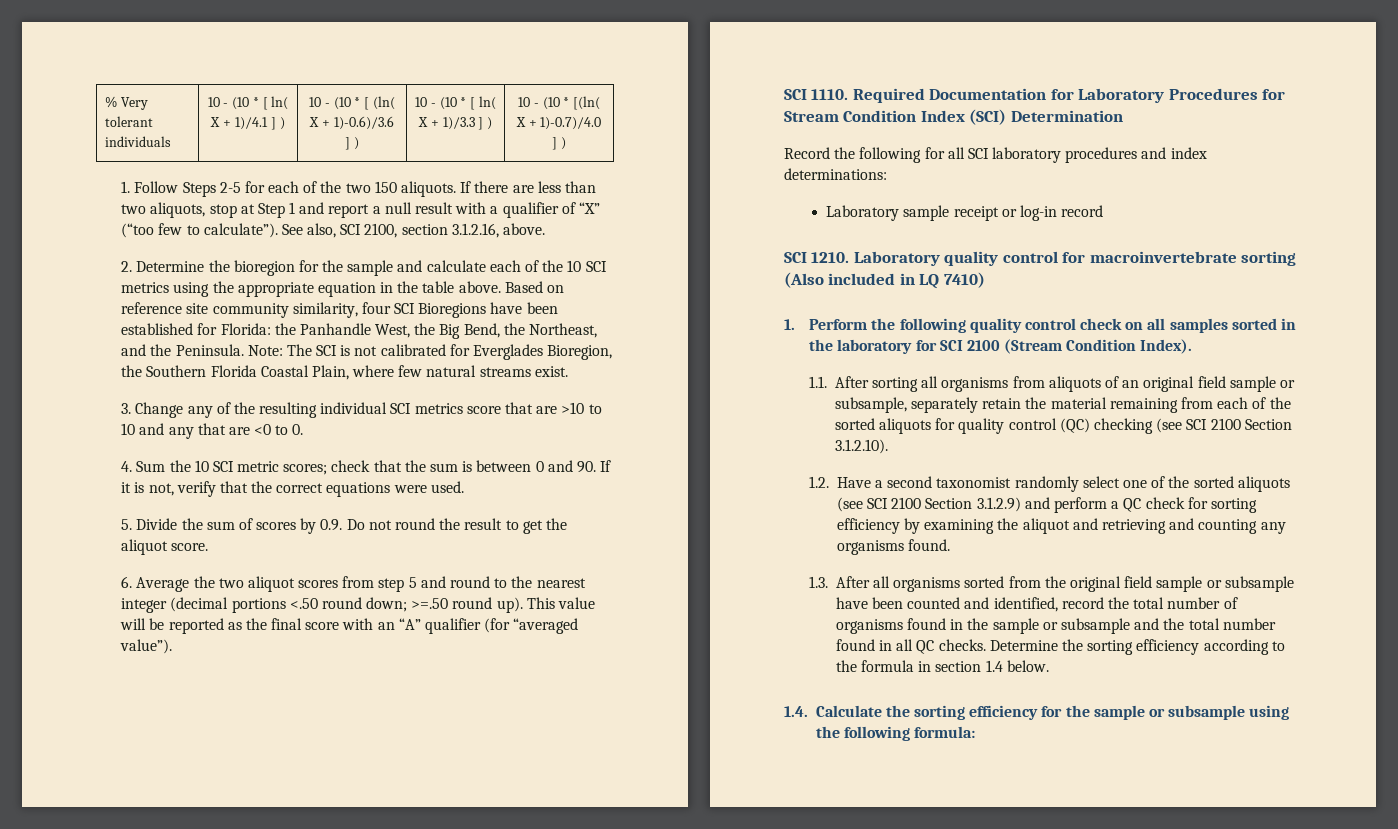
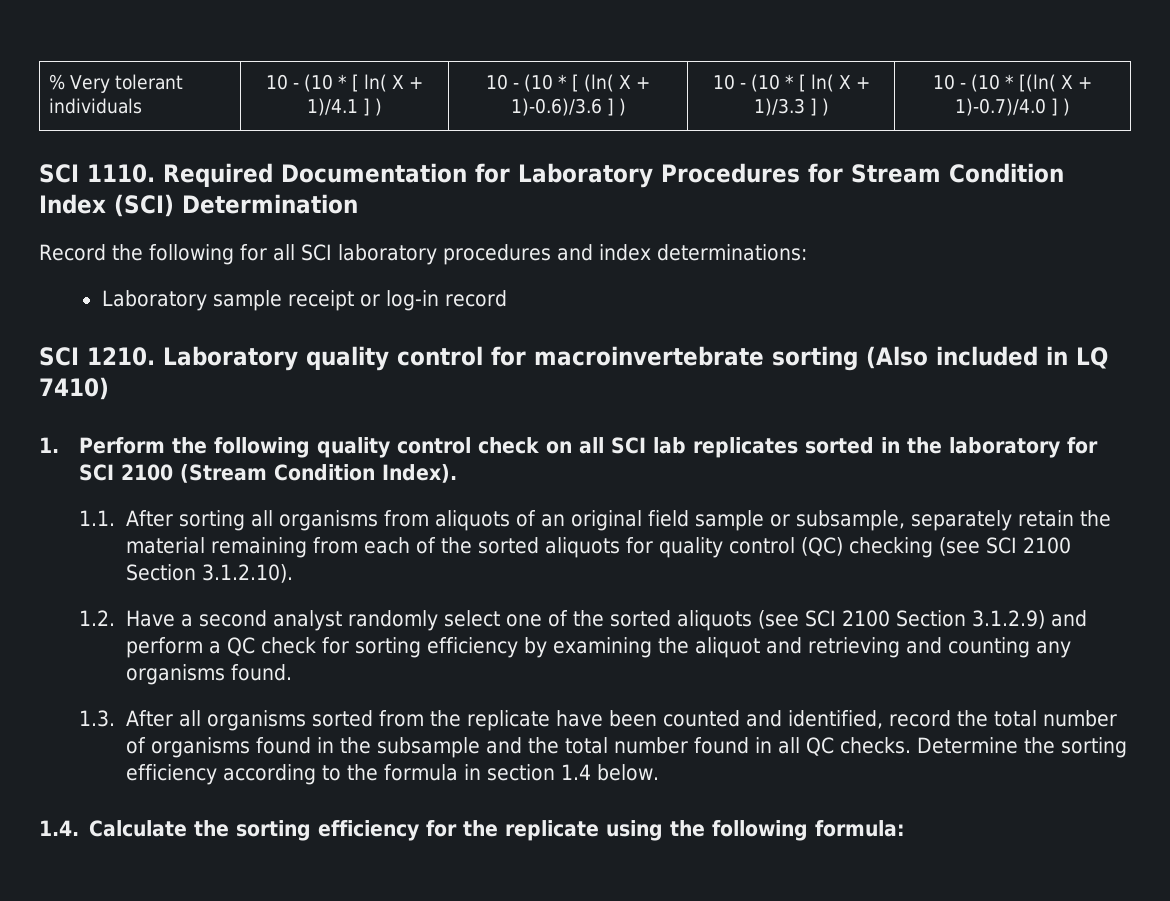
- 1. Follow Steps 2-5 for each of the two 150 aliquots. If there are less than two aliquots, stop at Step 1 and report a null result with a qualifier of “X” (“too few to calculate”). See also, SCI 2100, section 3.1.2.16, above.
- 2. Determine the bioregion for the sample and calculate each of the 10 SCI metrics using the appropriate equation in the table above. Based on reference site community similarity, four SCI Bioregions have been established for Florida: the Panhandle West, the Big Bend, the Northeast, and the Peninsula. Note: The SCI is not calibrated for Everglades Bioregion, the Southern Florida Coastal Plain, where few natural streams exist.
- 3. Change any of the resulting individual SCI metrics score that are >10 to 10 and any that are <0 to 0.
- 4. Sum the 10 SCI metric scores; check that the sum is between 0 and 90. If it is not, verify that the correct equations were used.
- 5. Divide the sum of scores by 0.9. Do not round the result to get the aliquot score.
- 6. Average the two aliquot scores from step 5 and round to the nearest integer (decimal portions <.50 round down; >=.50 round up). This value will be reported as the final score with an “A” qualifier (for “averaged value”).
- 1. Perform the following quality control check on all samples sorted in the laboratory for SCI 2100 (Stream Condition Index).
+ 1. Perform the following quality control check on all SCI lab replicates sorted in the laboratory for SCI 2100 (Stream Condition Index).
- 1.2. Have a second taxonomist randomly select one of the sorted aliquots (see SCI 2100 Section 3.1.2.9) and perform a QC check for sorting efficiency by examining the aliquot and retrieving and counting any organisms found.
+ 1.2. Have a second analyst randomly select one of the sorted aliquots (see SCI 2100 Section 3.1.2.9) and perform a QC check for sorting efficiency by examining the aliquot and retrieving and counting any organisms found.
- 1.3. After all organisms sorted from the original field sample or subsample have been counted and identified, record the total number of organisms found in the sample or subsample and the total number found in all QC checks.
+ 1.3. After all organisms sorted from the replicate have been counted and identified, record the total number of organisms found in the subsample and the total number found in all QC checks.
- 1.4. Calculate the sorting efficiency for the sample or subsample using the following formula:
+ 1.4. Calculate the sorting efficiency for the replicate using the following formula:

